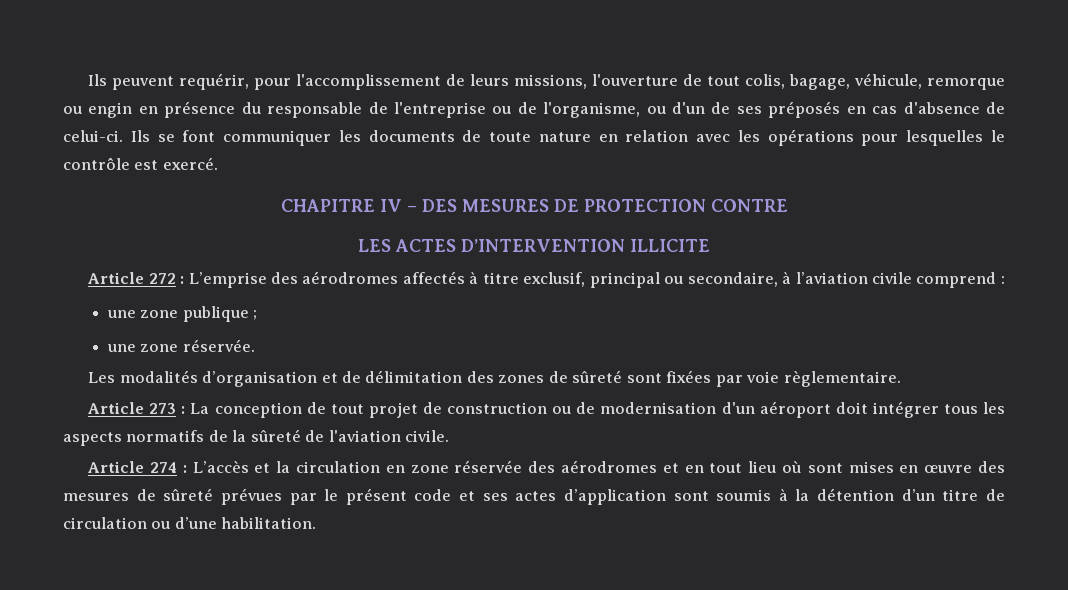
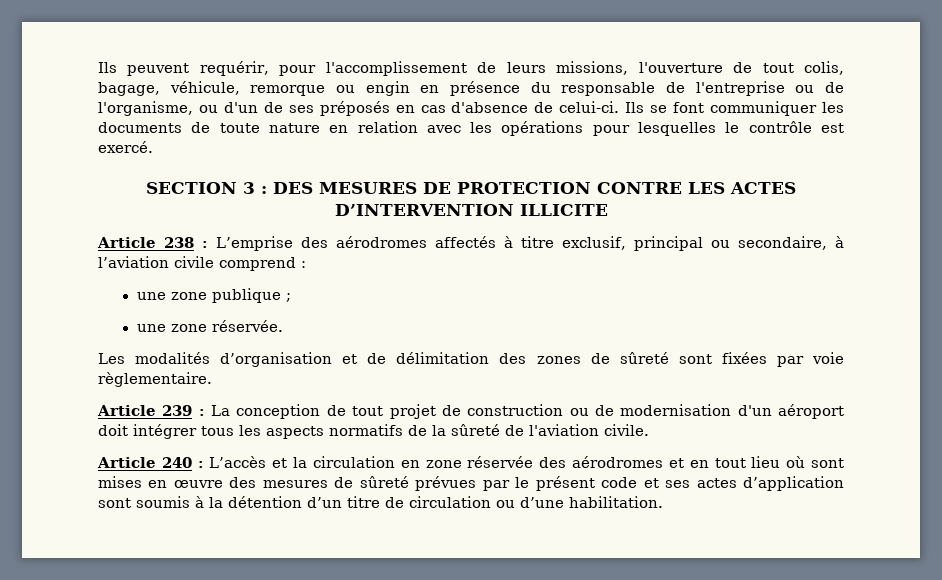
- CHAPITRE IV – DES MESURES DE PROTECTION CONTRE
- LES ACTES D’INTERVENTION ILLICITE
+ SECTION 3 : DES MESURES DE PROTECTION CONTRE LES ACTES D’INTERVENTION ILLICITE
- Article 272 : L’emprise des aérodromes affectés à titre exclusif, principal ou secondaire, à l’aviation civile comprend :
+ Article 238 : L’emprise des aérodromes affectés à titre exclusif, principal ou secondaire, à l’aviation civile comprend :
- Article 273 : La conception de tout projet de construction ou de modernisation d'un aéroport doit intégrer tous les aspects normatifs de la sûreté de l'aviation civile.
+ Article 239 : La conception de tout projet de construction ou de modernisation d'un aéroport doit intégrer tous les aspects normatifs de la sûreté de l'aviation civile.
- Article 274 : L’accès et la circulation en zone réservée des aérodromes et en tout lieu où sont mises en œuvre des mesures de sûreté prévues par le présent code et ses actes d’application sont soumis à la détention d’un titre de circulation ou d’une habilitation.
+ Article 240 : L’accès et la circulation en zone réservée des aérodromes et en tout lieu où sont mises en œuvre des mesures de sûreté prévues par le présent code et ses actes d’application sont soumis à la détention d’un titre de circulation ou d’une habilitation.

